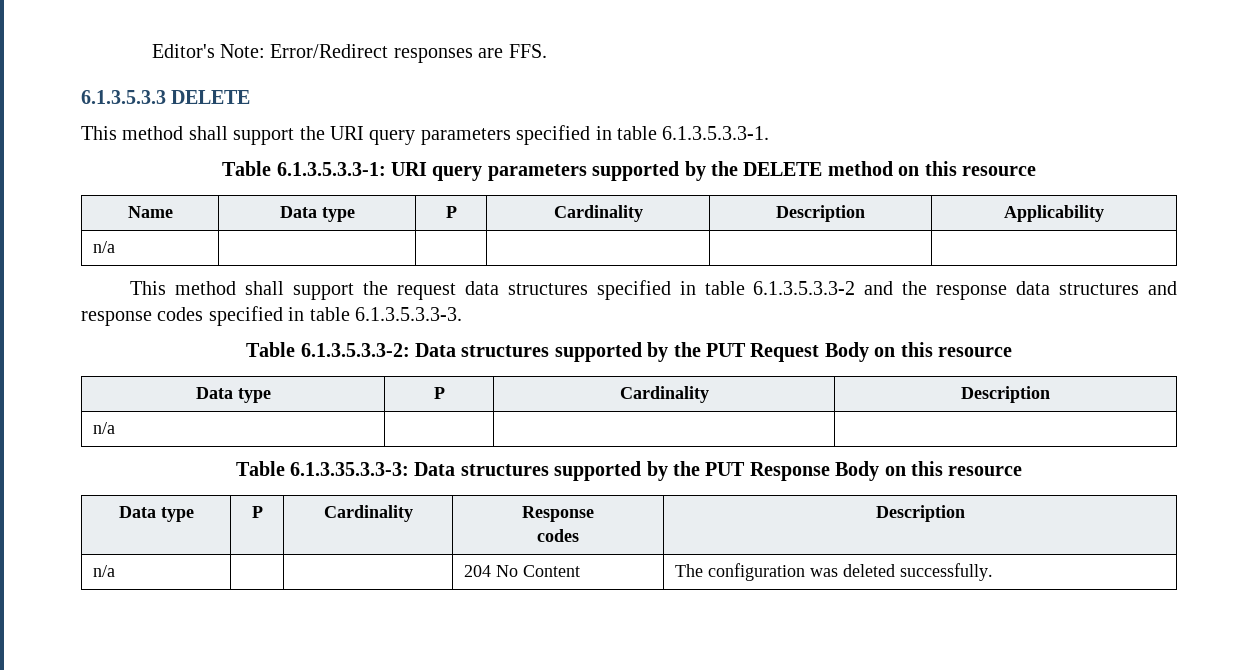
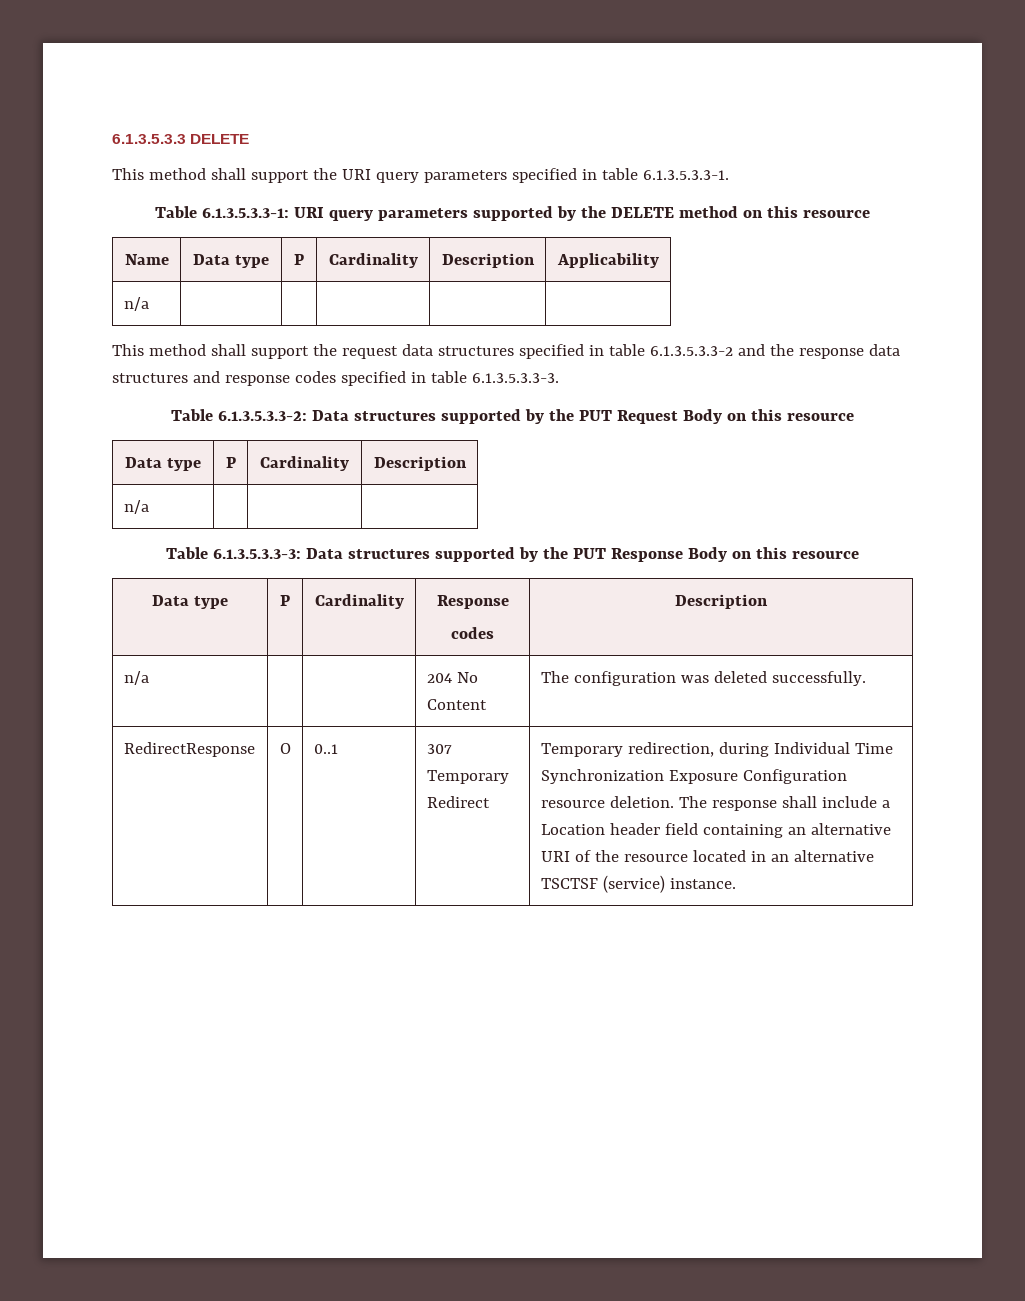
- Editor's Note: Error/Redirect responses are FFS.
- Table 6.1.3.35.3.3-3: Data structures supported by the PUT Response Body on this resource
+ Table 6.1.3.5.3.3-3: Data structures supported by the PUT Response Body on this resource
+ RedirectResponse | O | 0..1 | 307 Temporary Redirect | Temporary redirection, during Individual Time Synchronization Exposure Configuration resource deletion. The response shall include a Location header field containing an alternative URI of the resource located in an alternative TSCTSF (service) instance.

